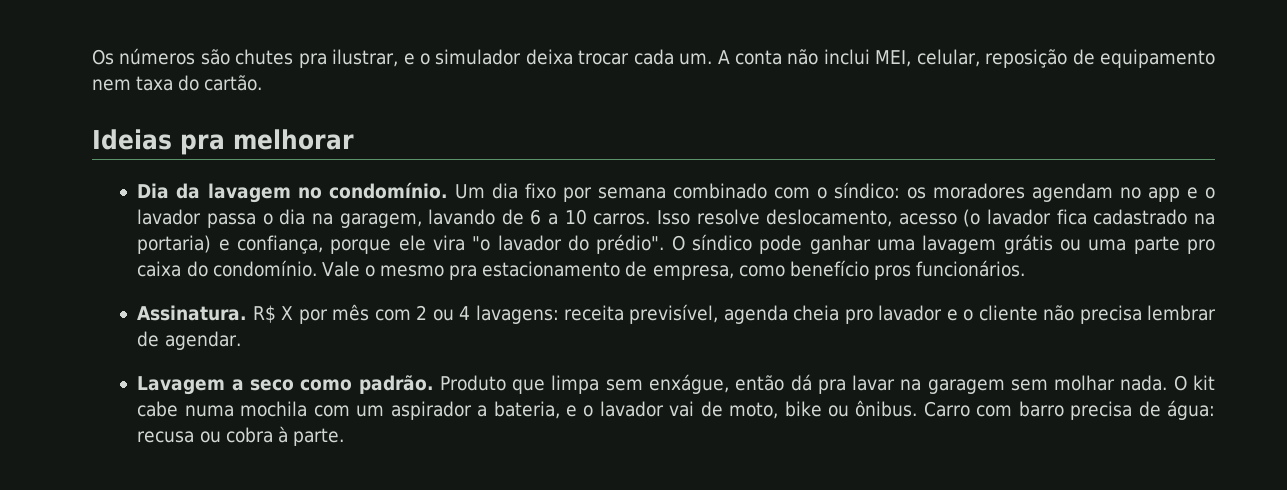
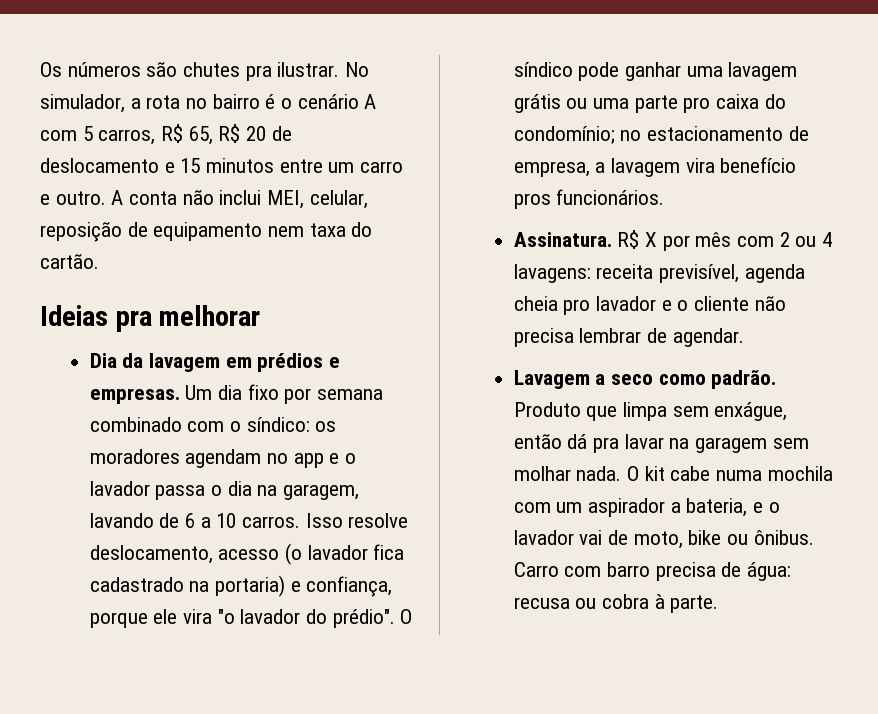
- Os números são chutes pra ilustrar, e o simulador deixa trocar cada um.
+ Os números são chutes pra ilustrar. No simulador, a rota no bairro é o cenário A com 5 carros, R$ 65, R$ 20 de deslocamento e 15 minutos entre um carro e outro.
- Dia da lavagem no condomínio.
+ Dia da lavagem em prédios e empresas.
- O síndico pode ganhar uma lavagem grátis ou uma parte pro caixa do condomínio. Vale o mesmo pra estacionamento de empresa, como benefício pros funcionários.
+ O síndico pode ganhar uma lavagem grátis ou uma parte pro caixa do condomínio; no estacionamento de empresa, a lavagem vira benefício pros funcionários.

